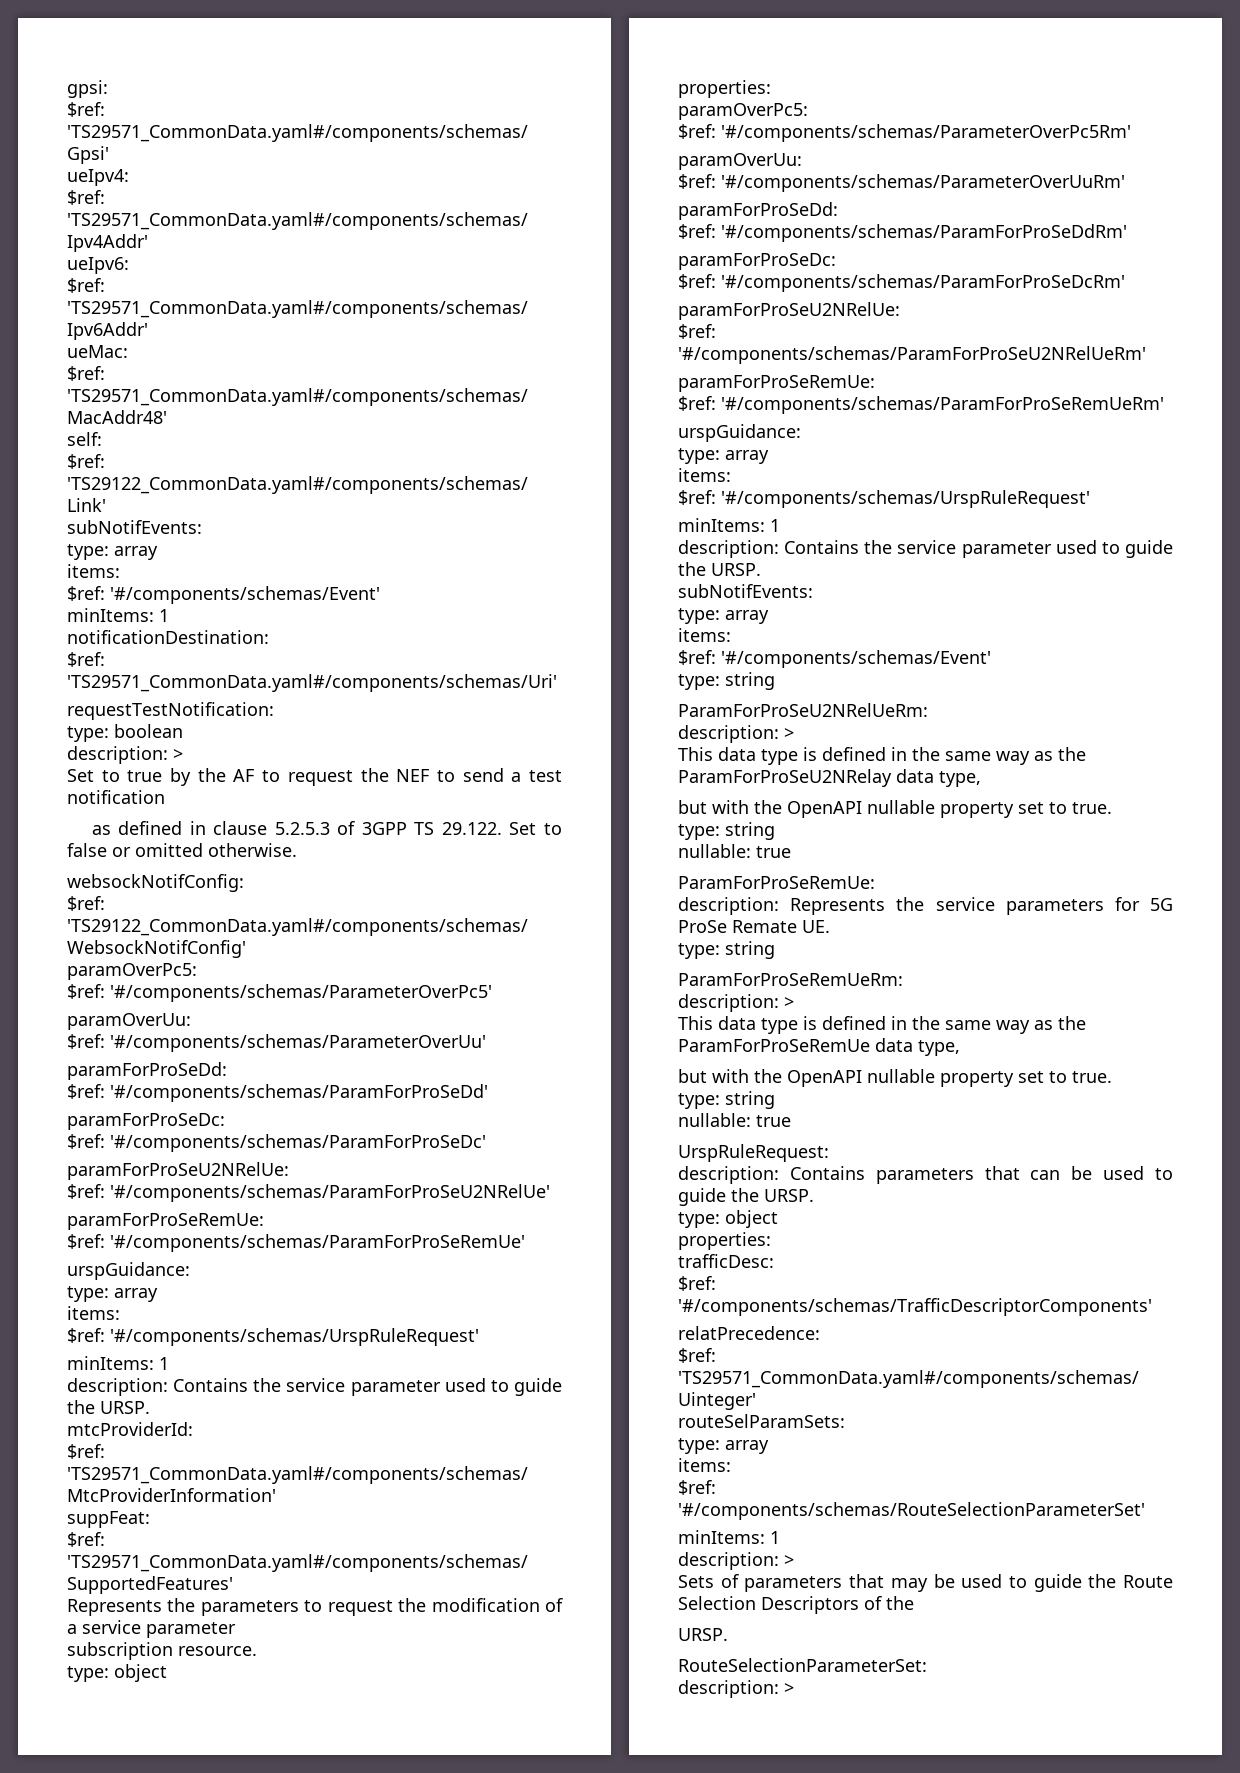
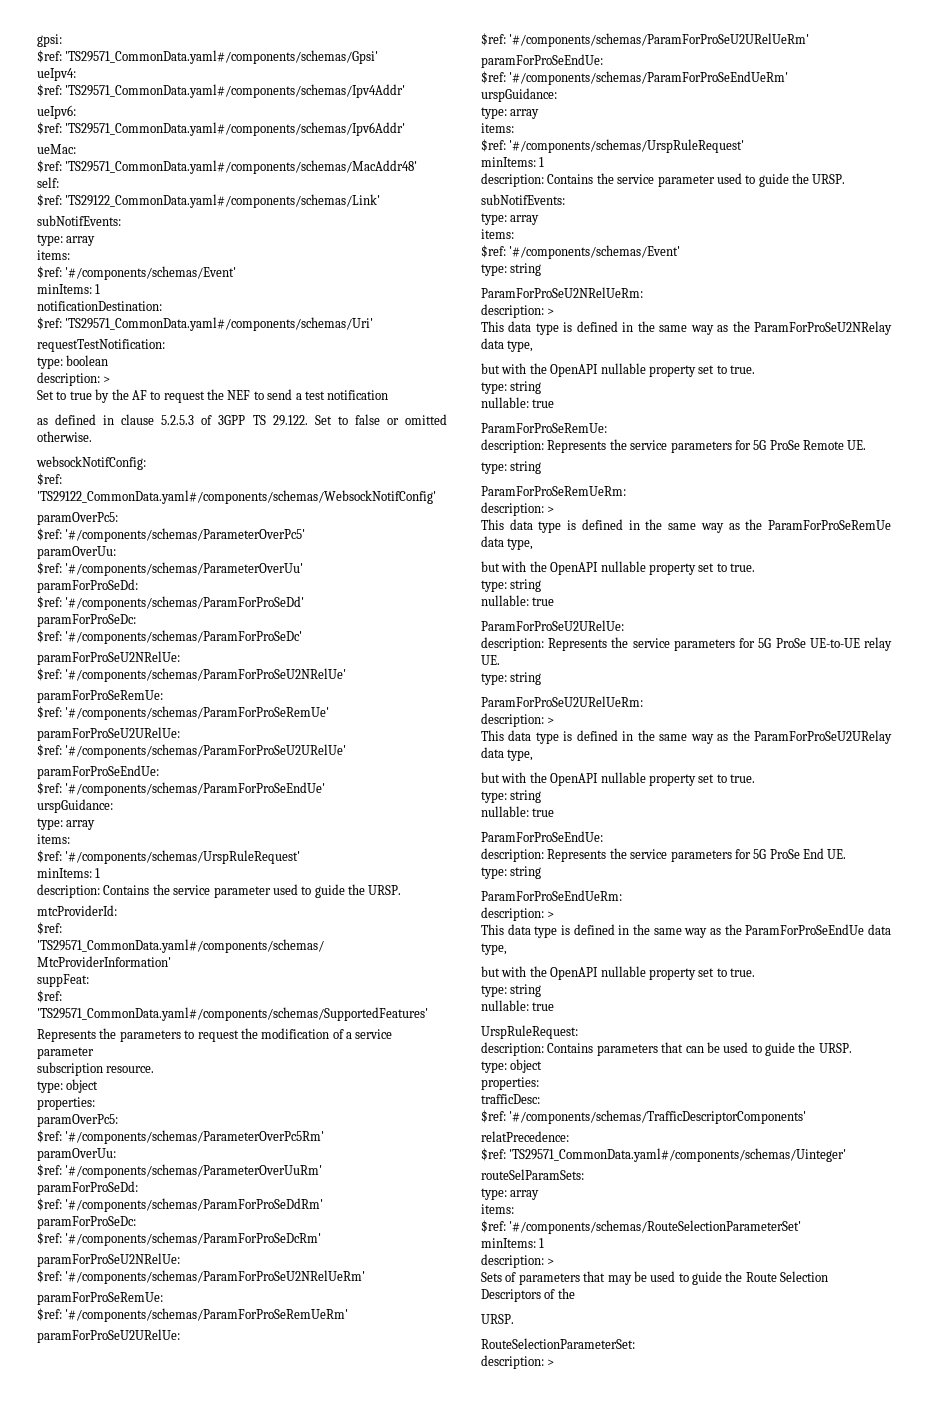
  $ref: '#/components/schemas/ParamForProSeRemUe'
+ paramForProSeU2URelUe:
+ $ref: '#/components/schemas/ParamForProSeU2URelUe'
+ paramForProSeEndUe:
+ $ref: '#/components/schemas/ParamForProSeEndUe'
  $ref: '#/components/schemas/ParamForProSeRemUeRm'
+ paramForProSeU2URelUe:
+ $ref: '#/components/schemas/ParamForProSeU2URelUeRm'
+ paramForProSeEndUe:
+ $ref: '#/components/schemas/ParamForProSeEndUeRm'
- description: Represents the service parameters for 5G ProSe Remate UE.
+ description: Represents the service parameters for 5G ProSe Remote UE.
+ ParamForProSeU2URelUe:
+ description: Represents the service parameters for 5G ProSe UE-to-UE relay UE.
+ type: string
+ ParamForProSeU2URelUeRm:
+ description: >
+ This data type is defined in the same way as the ParamForProSeU2URelay data type,
+ but with the OpenAPI nullable property set to true.
+ type: string
+ nullable: true
+ ParamForProSeEndUe:
+ description: Represents the service parameters for 5G ProSe End UE.
+ type: string
+ ParamForProSeEndUeRm:
+ description: >
+ This data type is defined in the same way as the ParamForProSeEndUe data type,
+ but with the OpenAPI nullable property set to true.
+ type: string
+ nullable: true

